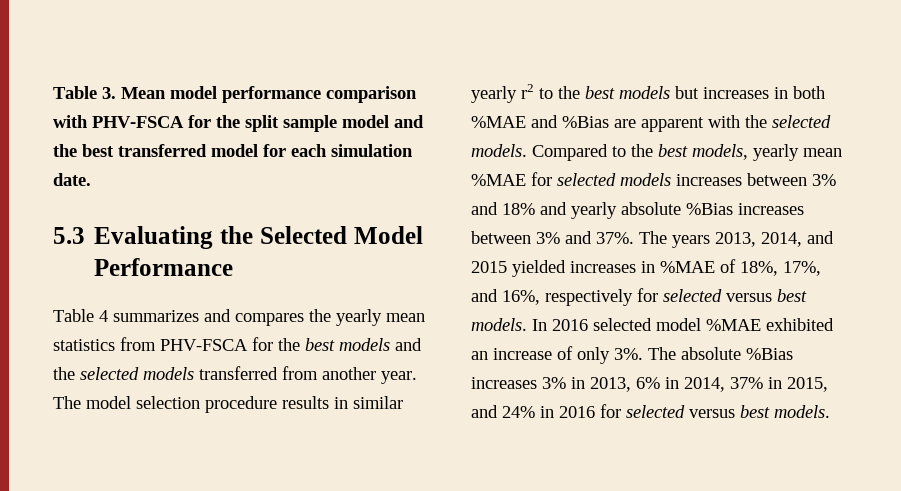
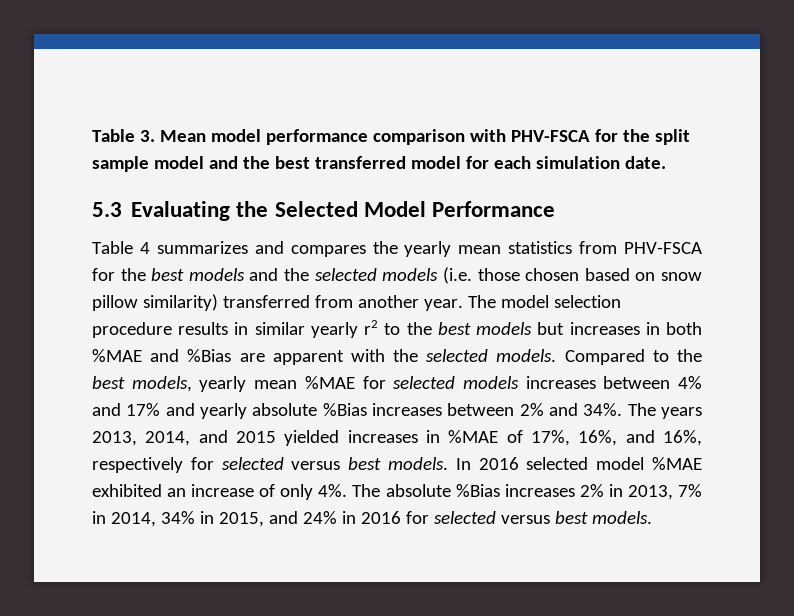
- Table 4 summarizes and compares the yearly mean statistics from PHV-FSCA for the best models and the selected models transferred from another year.
+ Table 4 summarizes and compares the yearly mean statistics from PHV-FSCA for the best models and the selected models (i.e. those chosen based on snow pillow similarity) transferred from another year.
- Compared to the best models, yearly mean %MAE for selected models increases between 3% and 18% and yearly absolute %Bias increases between 3% and 37%.
+ Compared to the best models, yearly mean %MAE for selected models increases between 4% and 17% and yearly absolute %Bias increases between 2% and 34%.
- The years 2013, 2014, and 2015 yielded increases in %MAE of 18%, 17%, and 16%, respectively for selected versus best models.
+ The years 2013, 2014, and 2015 yielded increases in %MAE of 17%, 16%, and 16%, respectively for selected versus best models.
- In 2016 selected model %MAE exhibited an increase of only 3%.
+ In 2016 selected model %MAE exhibited an increase of only 4%.
- The absolute %Bias increases 3% in 2013, 6% in 2014, 37% in 2015, and 24% in 2016 for selected versus best models.
+ The absolute %Bias increases 2% in 2013, 7% in 2014, 34% in 2015, and 24% in 2016 for selected versus best models.

